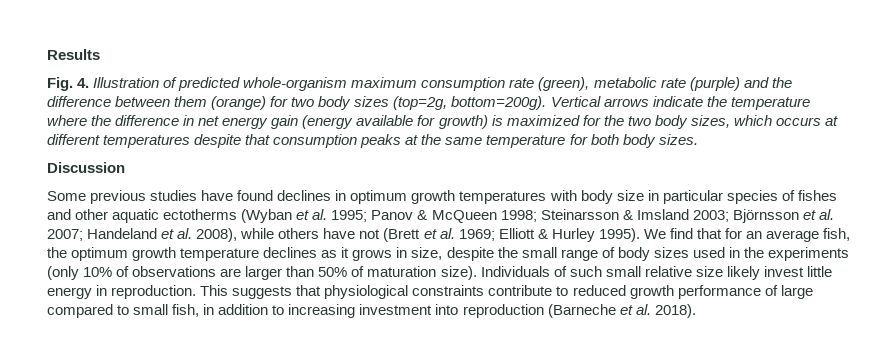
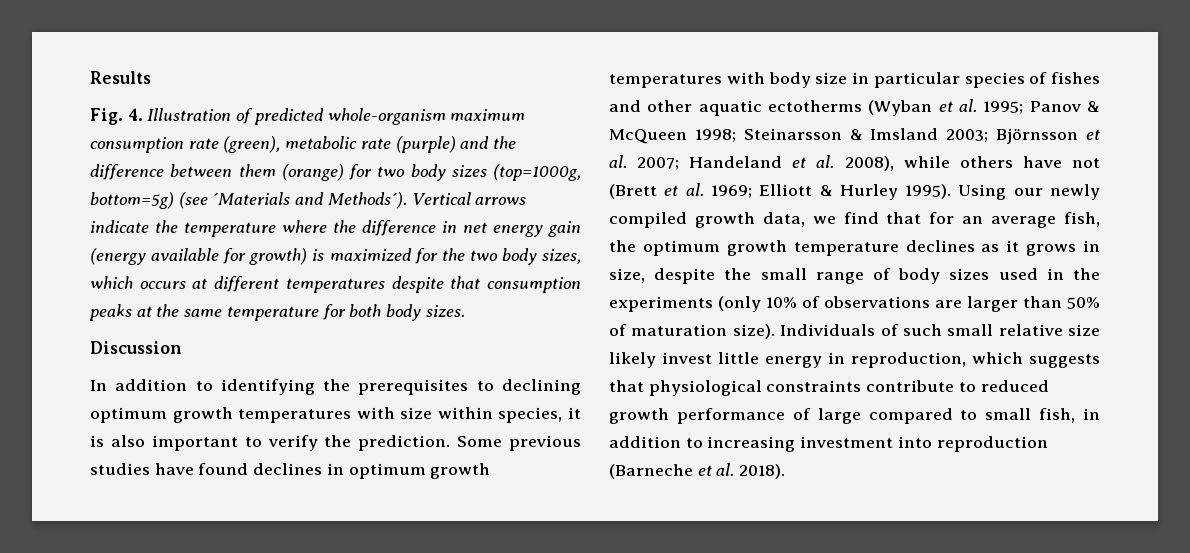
- Fig. 4. Illustration of predicted whole-organism maximum consumption rate (green), metabolic rate (purple) and the difference between them (orange) for two body sizes (top=2g, bottom=200g).
+ Fig. 4. Illustration of predicted whole-organism maximum consumption rate (green), metabolic rate (purple) and the difference between them (orange) for two body sizes (top=1000g, bottom=5g) (see ´Materials and Methods´).
+ In addition to identifying the prerequisites to declining optimum growth temperatures with size within species, it is also important to verify the prediction.
- We find that for an average fish, the optimum growth temperature declines as it grows in size, despite the small range of body sizes used in the experiments (only 10% of observations are larger than 50% of maturation size).
+ Using our newly compiled growth data, we find that for an average fish, the optimum growth temperature declines as it grows in size, despite the small range of body sizes used in the experiments (only 10% of observations are larger than 50% of maturation size).
- Individuals of such small relative size likely invest little energy in reproduction. This suggests that physiological constraints contribute to reduced growth performance of large compared to small fish, in addition to increasing investment into reproduction (Barneche et al. 2018).
+ Individuals of such small relative size likely invest little energy in reproduction, which suggests that physiological constraints contribute to reduced growth performance of large compared to small fish, in addition to increasing investment into reproduction (Barneche et al. 2018).

